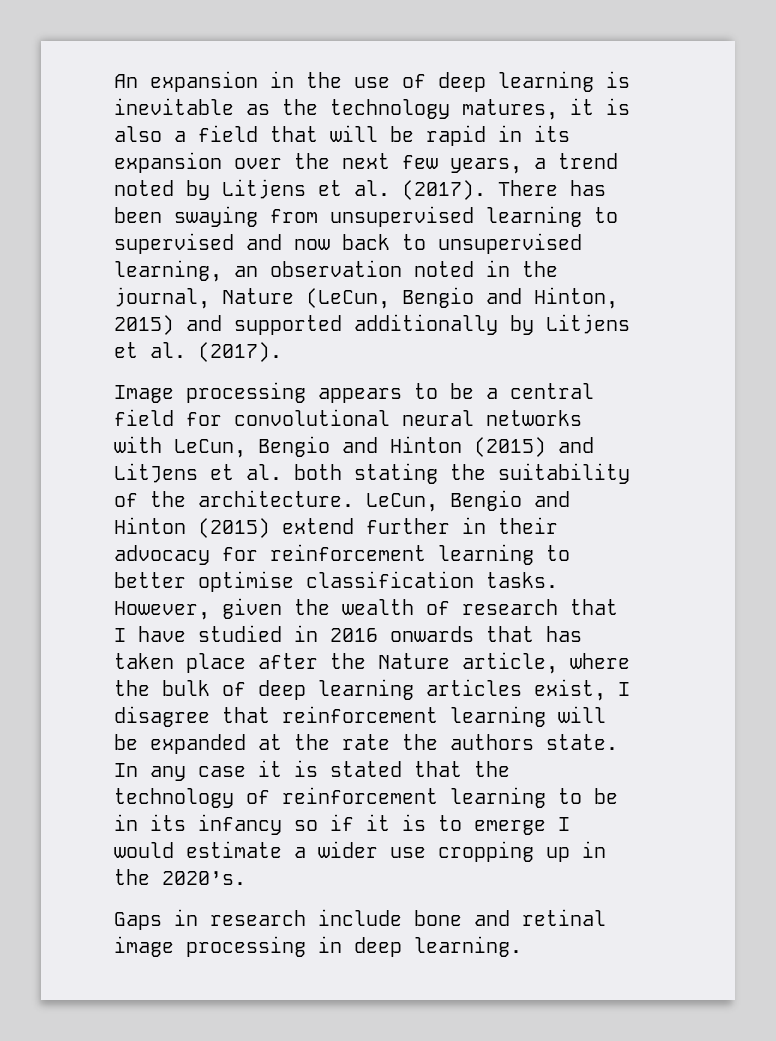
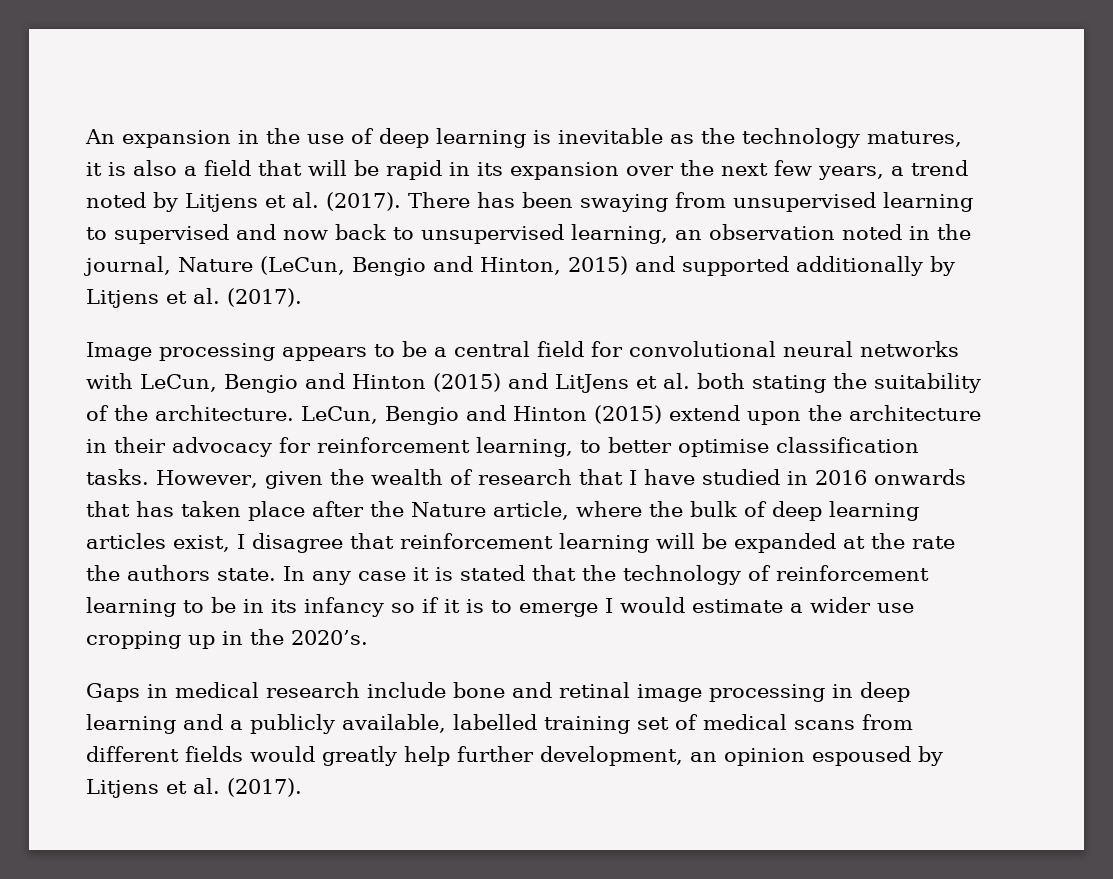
- LeCun, Bengio and Hinton (2015) extend further in their advocacy for reinforcement learning to better optimise classification tasks.
+ LeCun, Bengio and Hinton (2015) extend upon the architecture in their advocacy for reinforcement learning, to better optimise classification tasks.
- Gaps in research include bone and retinal image processing in deep learning.
+ Gaps in medical research include bone and retinal image processing in deep learning and a publicly available, labelled training set of medical scans from different fields would greatly help further development, an opinion espoused by Litjens et al. (2017).

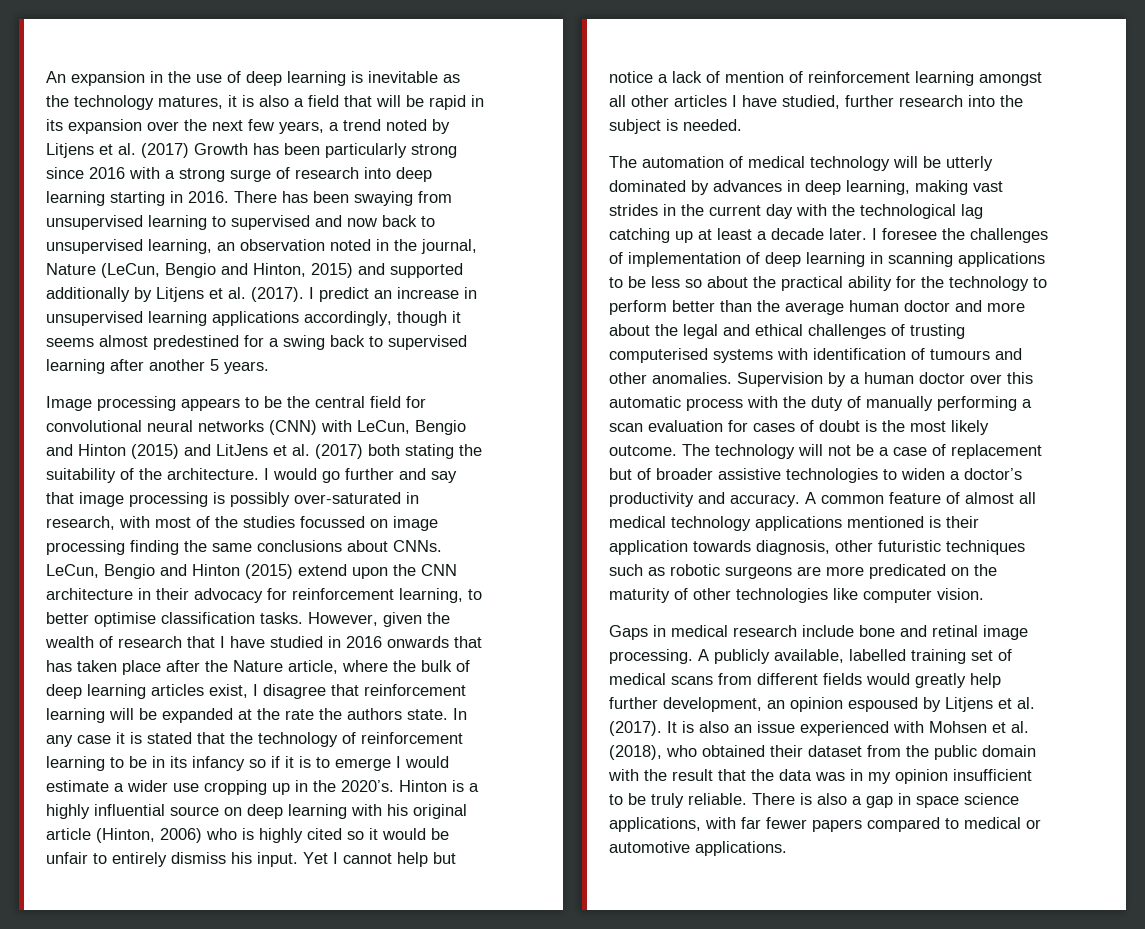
- An expansion in the use of deep learning is inevitable as the technology matures, it is also a field that will be rapid in its expansion over the next few years, a trend noted by Litjens et al. (2017).
+ An expansion in the use of deep learning is inevitable as the technology matures, it is also a field that will be rapid in its expansion over the next few years, a trend noted by Litjens et al. (2017) Growth has been particularly strong since 2016 with a strong surge of research into deep learning starting in 2016.
+ I predict an increase in unsupervised learning applications accordingly, though it seems almost predestined for a swing back to supervised learning after another 5 years.
- Image processing appears to be a central field for convolutional neural networks with LeCun, Bengio and Hinton (2015) and LitJens et al. both stating the suitability of the architecture.
+ Image processing appears to be the central field for convolutional neural networks (CNN) with LeCun, Bengio and Hinton (2015) and LitJens et al. (2017) both stating the suitability of the architecture.
+ I would go further and say that image processing is possibly over-saturated in research, with most of the studies focussed on image processing finding the same conclusions about CNNs.
- LeCun, Bengio and Hinton (2015) extend upon the architecture in their advocacy for reinforcement learning, to better optimise classification tasks.
+ LeCun, Bengio and Hinton (2015) extend upon the CNN architecture in their advocacy for reinforcement learning, to better optimise classification tasks.
+ Hinton is a highly influential source on deep learning with his original article (Hinton, 2006) who is highly cited so it would be unfair to entirely dismiss his input. Yet I cannot help but notice a lack of mention of reinforcement learning amongst all other articles I have studied, further research into the subject is needed.
+ The automation of medical technology will be utterly dominated by advances in deep learning, making vast strides in the current day with the technological lag catching up at least a decade later. I foresee the challenges of implementation of deep learning in scanning applications to be less so about the practical ability for the technology to perform better than the average human doctor and more about the legal and ethical challenges of trusting computerised systems with identification of tumours and other anomalies. Supervision by a human doctor over this automatic process with the duty of manually performing a scan evaluation for cases of doubt is the most likely outcome. The technology will not be a case of replacement but of broader assistive technologies to widen a doctor’s productivity and accuracy. A common feature of almost all medical technology applications mentioned is their application towards diagnosis, other futuristic techniques such as robotic surgeons are more predicated on the maturity of other technologies like computer vision.
- Gaps in medical research include bone and retinal image processing in deep learning and a publicly available, labelled training set of medical scans from different fields would greatly help further development, an opinion espoused by Litjens et al. (2017).
+ Gaps in medical research include bone and retinal image processing. A publicly available, labelled training set of medical scans from different fields would greatly help further development, an opinion espoused by Litjens et al. (2017).
+ It is also an issue experienced with Mohsen et al. (2018), who obtained their dataset from the public domain with the result that the data was in my opinion insufficient to be truly reliable. There is also a gap in space science applications, with far fewer papers compared to medical or automotive applications.

